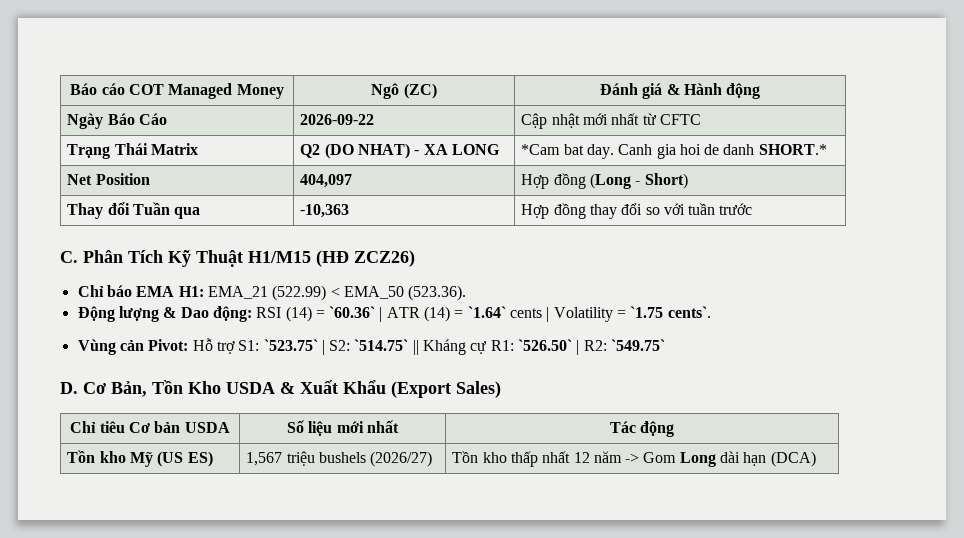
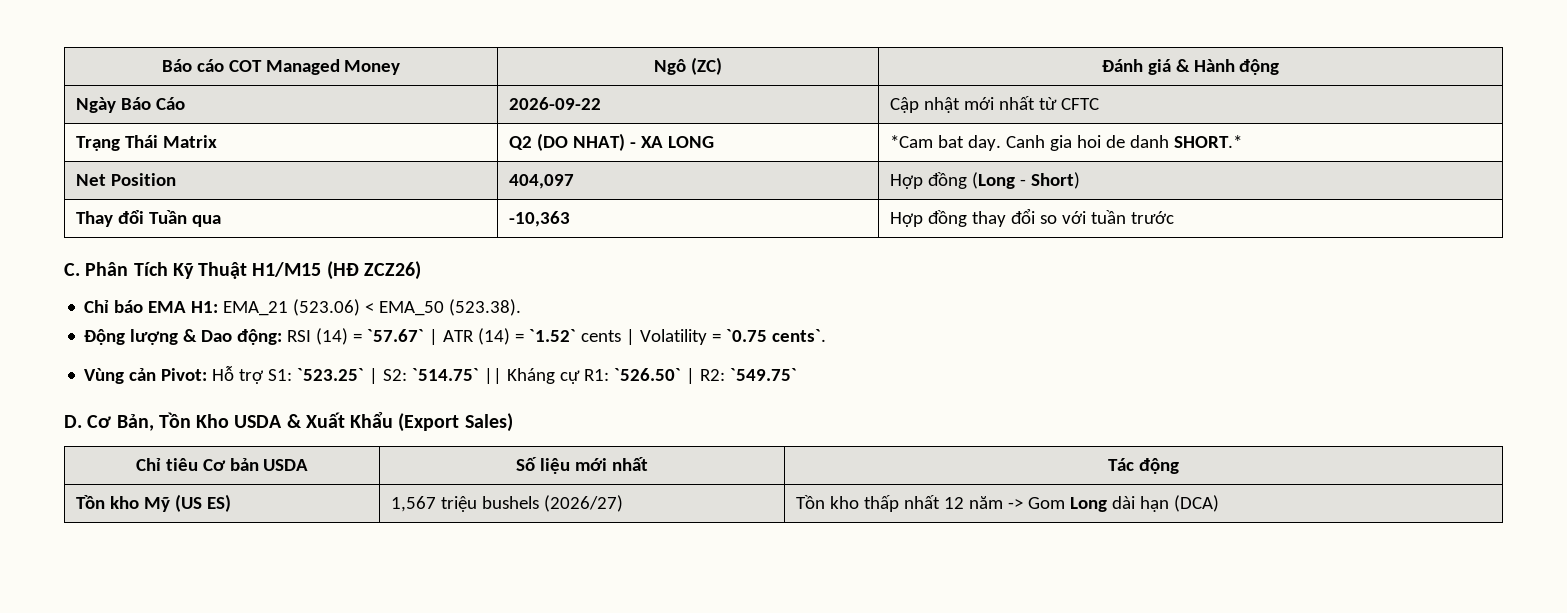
- Chỉ báo EMA H1: EMA_21 (522.99) < EMA_50 (523.36).
+ Chỉ báo EMA H1: EMA_21 (523.06) < EMA_50 (523.38).
- Động lượng & Dao động: RSI (14) = `60.36` | ATR (14) = `1.64` cents | Volatility = `1.75 cents`.
+ Động lượng & Dao động: RSI (14) = `57.67` | ATR (14) = `1.52` cents | Volatility = `0.75 cents`.
- Vùng cản Pivot: Hỗ trợ S1: `523.75` | S2: `514.75` || Kháng cự R1: `526.50` | R2: `549.75`
+ Vùng cản Pivot: Hỗ trợ S1: `523.25` | S2: `514.75` || Kháng cự R1: `526.50` | R2: `549.75`

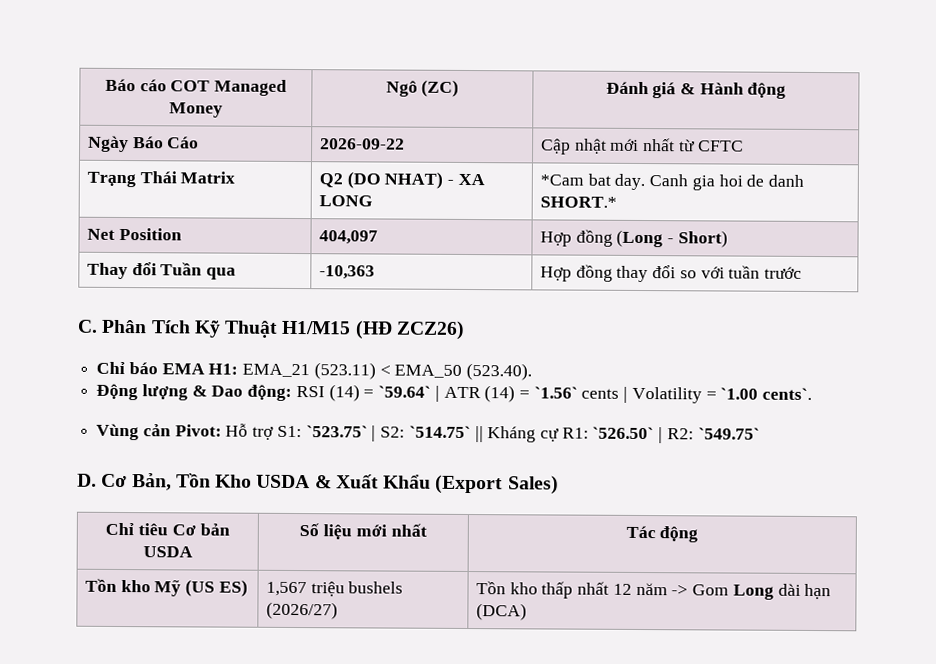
- Chỉ báo EMA H1: EMA_21 (523.06) < EMA_50 (523.38).
+ Chỉ báo EMA H1: EMA_21 (523.11) < EMA_50 (523.40).
- Động lượng & Dao động: RSI (14) = `57.67` | ATR (14) = `1.52` cents | Volatility = `0.75 cents`.
+ Động lượng & Dao động: RSI (14) = `59.64` | ATR (14) = `1.56` cents | Volatility = `1.00 cents`.
- Vùng cản Pivot: Hỗ trợ S1: `523.25` | S2: `514.75` || Kháng cự R1: `526.50` | R2: `549.75`
+ Vùng cản Pivot: Hỗ trợ S1: `523.75` | S2: `514.75` || Kháng cự R1: `526.50` | R2: `549.75`

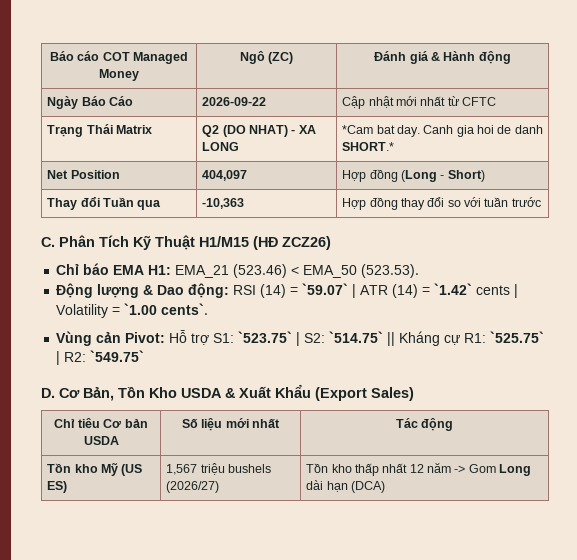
- Chỉ báo EMA H1: EMA_21 (523.11) < EMA_50 (523.40).
+ Chỉ báo EMA H1: EMA_21 (523.46) < EMA_50 (523.53).
- Động lượng & Dao động: RSI (14) = `59.64` | ATR (14) = `1.56` cents | Volatility = `1.00 cents`.
+ Động lượng & Dao động: RSI (14) = `59.07` | ATR (14) = `1.42` cents | Volatility = `1.00 cents`.
- Vùng cản Pivot: Hỗ trợ S1: `523.75` | S2: `514.75` || Kháng cự R1: `526.50` | R2: `549.75`
+ Vùng cản Pivot: Hỗ trợ S1: `523.75` | S2: `514.75` || Kháng cự R1: `525.75` | R2: `549.75`

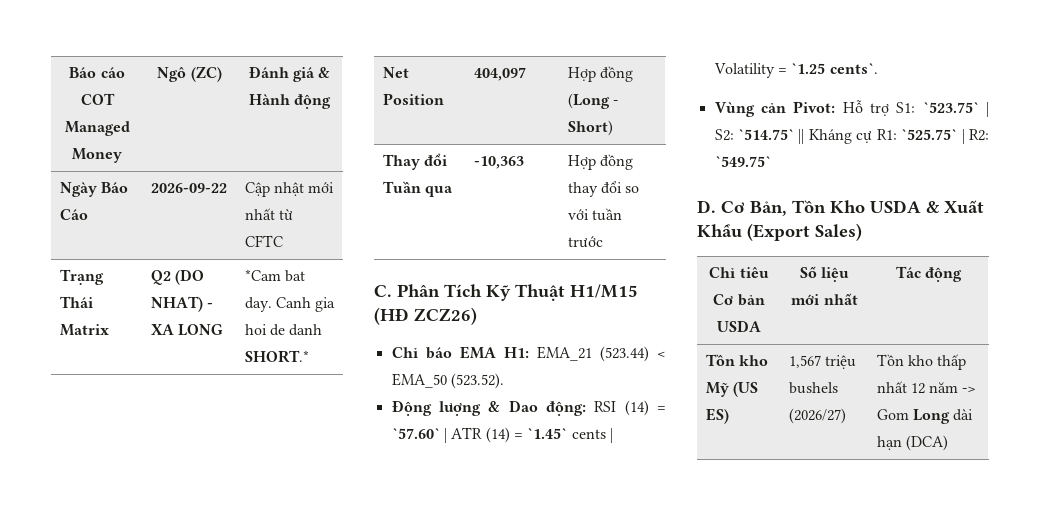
- Chỉ báo EMA H1: EMA_21 (523.46) < EMA_50 (523.53).
+ Chỉ báo EMA H1: EMA_21 (523.44) < EMA_50 (523.52).
- Động lượng & Dao động: RSI (14) = `59.07` | ATR (14) = `1.42` cents | Volatility = `1.00 cents`.
+ Động lượng & Dao động: RSI (14) = `57.60` | ATR (14) = `1.45` cents | Volatility = `1.25 cents`.

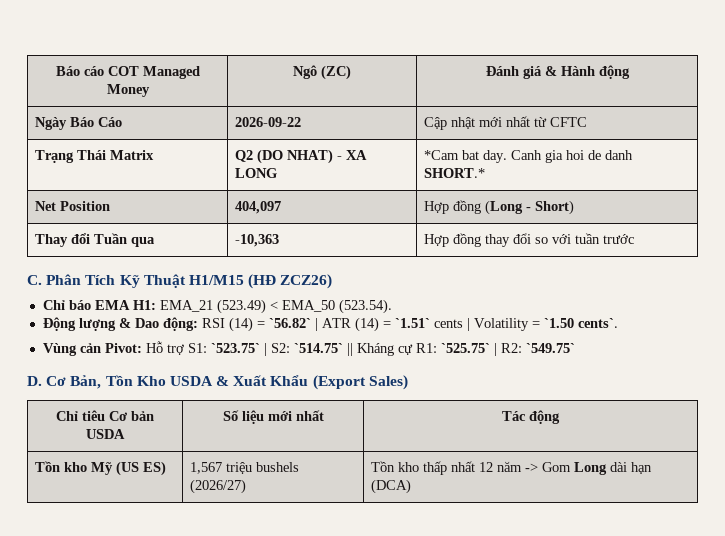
- Chỉ báo EMA H1: EMA_21 (523.44) < EMA_50 (523.52).
+ Chỉ báo EMA H1: EMA_21 (523.49) < EMA_50 (523.54).
- Động lượng & Dao động: RSI (14) = `57.60` | ATR (14) = `1.45` cents | Volatility = `1.25 cents`.
+ Động lượng & Dao động: RSI (14) = `56.82` | ATR (14) = `1.51` cents | Volatility = `1.50 cents`.

